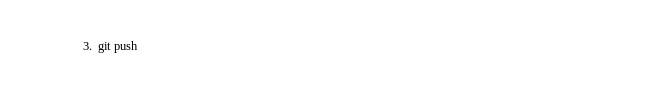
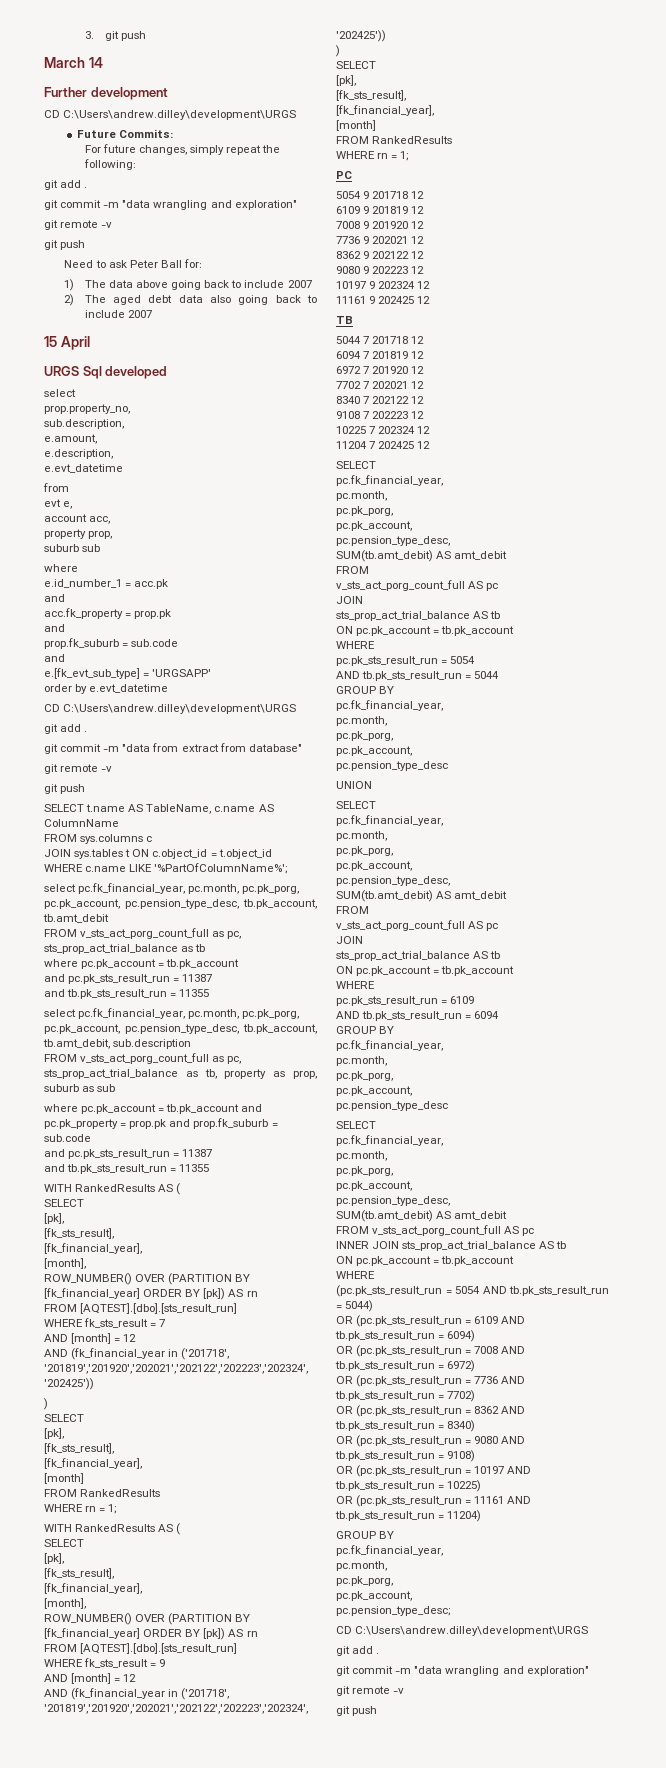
+ March 14
+ Further development
+ CD C:\Users\andrew.dilley\development\URGS
+ Future Commits:
+ For future changes, simply repeat the following:
+ git add .
+ git commit -m "data wrangling and exploration"
+ git remote -v
+ git push
+ Need to ask Peter Ball for:
+ 1) The data above going back to include 2007
+ 2) The aged debt data also going back to include 2007
+ 15 April
+ URGS Sql developed
+ select
+ prop.property_no,
+ sub.description,
+ e.amount,
+ e.description,
+ e.evt_datetime
+ from
+ evt e,
+ account acc,
+ property prop,
+ suburb sub
+ where
+ e.id_number_1 = acc.pk
+ and
+ acc.fk_property = prop.pk
+ and
+ prop.fk_suburb = sub.code
+ and
+ e.[fk_evt_sub_type] = 'URGSAPP'
+ order by e.evt_datetime
+ CD C:\Users\andrew.dilley\development\URGS
+ git add .
+ git commit -m "data from extract from database"
+ git remote -v
+ git push
+ SELECT t.name AS TableName, c.name AS ColumnName
+ FROM sys.columns c
+ JOIN sys.tables t ON c.object_id = t.object_id
+ WHERE c.name LIKE '%PartOfColumnName%';
+ select pc.fk_financial_year, pc.month, pc.pk_porg, pc.pk_account, pc.pension_type_desc, tb.pk_account, tb.amt_debit
+ FROM v_sts_act_porg_count_full as pc, sts_prop_act_trial_balance as tb
+ where pc.pk_account = tb.pk_account
+ and pc.pk_sts_result_run = 11387
+ and tb.pk_sts_result_run = 11355
+ select pc.fk_financial_year, pc.month, pc.pk_porg, pc.pk_account, pc.pension_type_desc, tb.pk_account, tb.amt_debit, sub.description
+ FROM v_sts_act_porg_count_full as pc, sts_prop_act_trial_balance as tb, property as prop, suburb as sub
+ where pc.pk_account = tb.pk_account and pc.pk_property = prop.pk and prop.fk_suburb = sub.code
+ and pc.pk_sts_result_run = 11387
+ and tb.pk_sts_result_run = 11355
+ WITH RankedResults AS (
+ SELECT
+ [pk],
+ [fk_sts_result],
+ [fk_financial_year],
+ [month],
+ ROW_NUMBER() OVER (PARTITION BY [fk_financial_year] ORDER BY [pk]) AS rn
+ FROM [AQTEST].[dbo].[sts_result_run]
+ WHERE fk_sts_result = 7
+ AND [month] = 12
+ AND (fk_financial_year in ('201718', '201819','201920','202021','202122','202223','202324', '202425'))
+ )
+ SELECT
+ [pk],
+ [fk_sts_result],
+ [fk_financial_year],
+ [month]
+ FROM RankedResults
+ WHERE rn = 1;
+ WITH RankedResults AS (
+ SELECT
+ [pk],
+ [fk_sts_result],
+ [fk_financial_year],
+ [month],
+ ROW_NUMBER() OVER (PARTITION BY [fk_financial_year] ORDER BY [pk]) AS rn
+ FROM [AQTEST].[dbo].[sts_result_run]
+ WHERE fk_sts_result = 9
+ AND [month] = 12
+ AND (fk_financial_year in ('201718', '201819','201920','202021','202122','202223','202324', '202425'))
+ )
+ SELECT
+ [pk],
+ [fk_sts_result],
+ [fk_financial_year],
+ [month]
+ FROM RankedResults
+ WHERE rn = 1;
+ PC
+ 5054 9 201718 12
+ 6109 9 201819 12
+ 7008 9 201920 12
+ 7736 9 202021 12
+ 8362 9 202122 12
+ 9080 9 202223 12
+ 10197 9 202324 12
+ 11161 9 202425 12
+ TB
+ 5044 7 201718 12
+ 6094 7 201819 12
+ 6972 7 201920 12
+ 7702 7 202021 12
+ 8340 7 202122 12
+ 9108 7 202223 12
+ 10225 7 202324 12
+ 11204 7 202425 12
+ SELECT
+ pc.fk_financial_year,
+ pc.month,
+ pc.pk_porg,
+ pc.pk_account,
+ pc.pension_type_desc,
+ SUM(tb.amt_debit) AS amt_debit
+ FROM
+ v_sts_act_porg_count_full AS pc
+ JOIN
+ sts_prop_act_trial_balance AS tb
+ ON pc.pk_account = tb.pk_account
+ WHERE
+ pc.pk_sts_result_run = 5054
+ AND tb.pk_sts_result_run = 5044
+ GROUP BY
+ pc.fk_financial_year,
+ pc.month,
+ pc.pk_porg,
+ pc.pk_account,
+ pc.pension_type_desc
+ UNION
+ SELECT
+ pc.fk_financial_year,
+ pc.month,
+ pc.pk_porg,
+ pc.pk_account,
+ pc.pension_type_desc,
+ SUM(tb.amt_debit) AS amt_debit
+ FROM
+ v_sts_act_porg_count_full AS pc
+ JOIN
+ sts_prop_act_trial_balance AS tb
+ ON pc.pk_account = tb.pk_account
+ WHERE
+ pc.pk_sts_result_run = 6109
+ AND tb.pk_sts_result_run = 6094
+ GROUP BY
+ pc.fk_financial_year,
+ pc.month,
+ pc.pk_porg,
+ pc.pk_account,
+ pc.pension_type_desc
+ SELECT
+ pc.fk_financial_year,
+ pc.month,
+ pc.pk_porg,
+ pc.pk_account,
+ pc.pension_type_desc,
+ SUM(tb.amt_debit) AS amt_debit
+ FROM v_sts_act_porg_count_full AS pc
+ INNER JOIN sts_prop_act_trial_balance AS tb
+ ON pc.pk_account = tb.pk_account
+ WHERE
+ (pc.pk_sts_result_run = 5054 AND tb.pk_sts_result_run = 5044)
+ OR (pc.pk_sts_result_run = 6109 AND tb.pk_sts_result_run = 6094)
+ OR (pc.pk_sts_result_run = 7008 AND tb.pk_sts_result_run = 6972)
+ OR (pc.pk_sts_result_run = 7736 AND tb.pk_sts_result_run = 7702)
+ OR (pc.pk_sts_result_run = 8362 AND tb.pk_sts_result_run = 8340)
+ OR (pc.pk_sts_result_run = 9080 AND tb.pk_sts_result_run = 9108)
+ OR (pc.pk_sts_result_run = 10197 AND tb.pk_sts_result_run = 10225)
+ OR (pc.pk_sts_result_run = 11161 AND tb.pk_sts_result_run = 11204)
+ GROUP BY
+ pc.fk_financial_year,
+ pc.month,
+ pc.pk_porg,
+ pc.pk_account,
+ pc.pension_type_desc;
+ CD C:\Users\andrew.dilley\development\URGS
+ git add .
+ git commit -m "data wrangling and exploration"
+ git remote -v
+ git push

